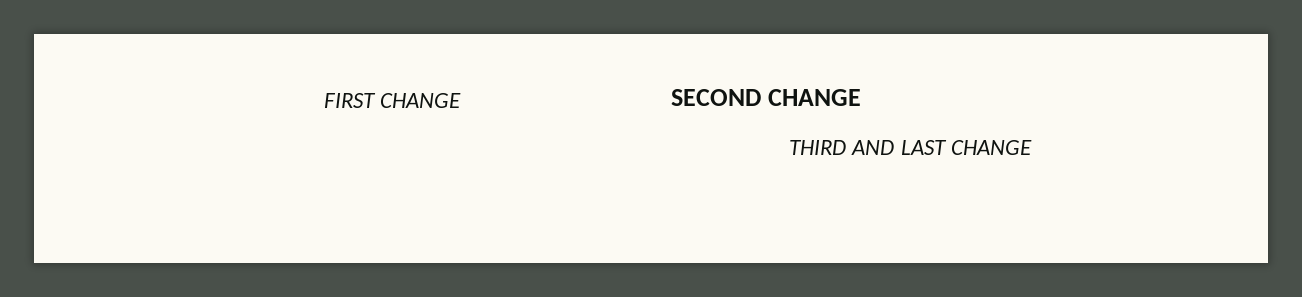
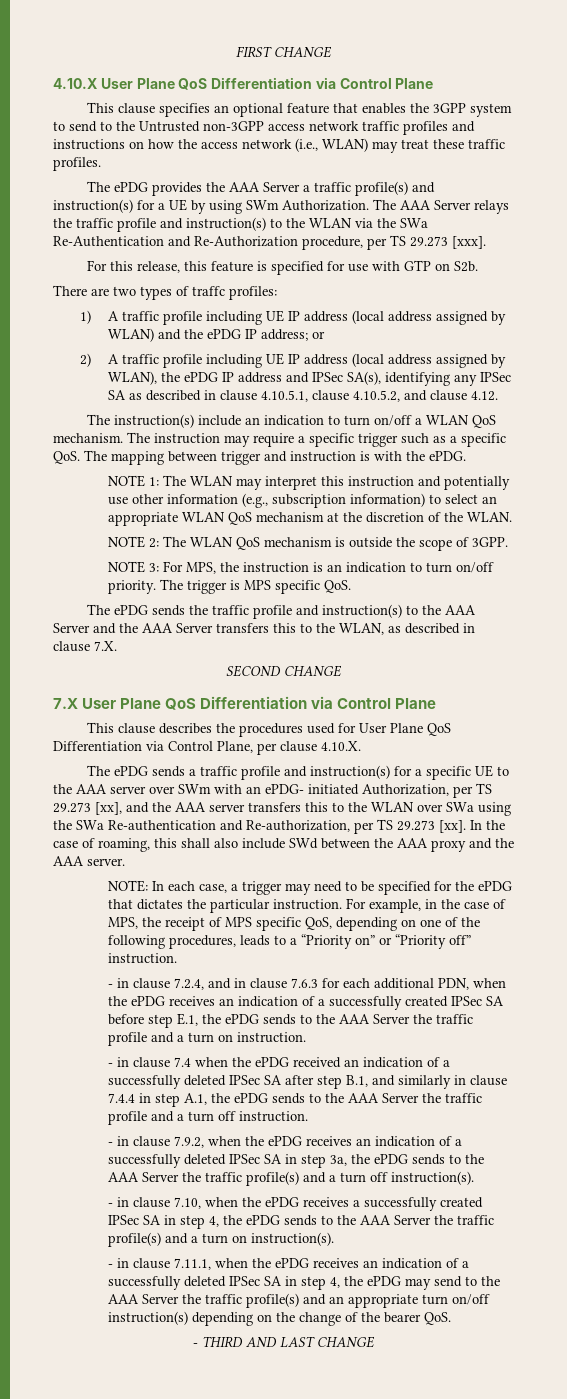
+ 4.10.X User Plane QoS Differentiation via Control Plane
+ This clause specifies an optional feature that enables the 3GPP system to send to the Untrusted non-3GPP access network traffic profiles and instructions on how the access network (i.e., WLAN) may treat these traffic profiles.
+ The ePDG provides the AAA Server a traffic profile(s) and instruction(s) for a UE by using SWm Authorization. The AAA Server relays the traffic profile and instruction(s) to the WLAN via the SWa Re-Authentication and Re-Authorization procedure, per TS 29.273 [xxx].
+ For this release, this feature is specified for use with GTP on S2b.
+ There are two types of traffc profiles:
+ 1) A traffic profile including UE IP address (local address assigned by WLAN) and the ePDG IP address; or
+ 2) A traffic profile including UE IP address (local address assigned by WLAN), the ePDG IP address and IPSec SA(s), identifying any IPSec SA as described in clause 4.10.5.1, clause 4.10.5.2, and clause 4.12.
+ The instruction(s) include an indication to turn on/off a WLAN QoS mechanism. The instruction may require a specific trigger such as a specific QoS. The mapping between trigger and instruction is with the ePDG.
+ NOTE 1: The WLAN may interpret this instruction and potentially use other information (e.g., subscription information) to select an appropriate WLAN QoS mechanism at the discretion of the WLAN.
+ NOTE 2: The WLAN QoS mechanism is outside the scope of 3GPP.
+ NOTE 3: For MPS, the instruction is an indication to turn on/off priority. The trigger is MPS specific QoS.
+ The ePDG sends the traffic profile and instruction(s) to the AAA Server and the AAA Server transfers this to the WLAN, as described in clause 7.X.
  SECOND CHANGE
- THIRD AND LAST CHANGE
+ 7.X User Plane QoS Differentiation via Control Plane
+ This clause describes the procedures used for User Plane QoS Differentiation via Control Plane, per clause 4.10.X.
+ The ePDG sends a traffic profile and instruction(s) for a specific UE to the AAA server over SWm with an ePDG- initiated Authorization, per TS 29.273 [xx], and the AAA server transfers this to the WLAN over SWa using the SWa Re-authentication and Re-authorization, per TS 29.273 [xx]. In the case of roaming, this shall also include SWd between the AAA proxy and the AAA server.
+ NOTE: In each case, a trigger may need to be specified for the ePDG that dictates the particular instruction. For example, in the case of MPS, the receipt of MPS specific QoS, depending on one of the following procedures, leads to a “Priority on” or “Priority off” instruction.
+ - in clause 7.2.4, and in clause 7.6.3 for each additional PDN, when the ePDG receives an indication of a successfully created IPSec SA before step E.1, the ePDG sends to the AAA Server the traffic profile and a turn on instruction.
+ - in clause 7.4 when the ePDG received an indication of a successfully deleted IPSec SA after step B.1, and similarly in clause 7.4.4 in step A.1, the ePDG sends to the AAA Server the traffic profile and a turn off instruction.
+ - in clause 7.9.2, when the ePDG receives an indication of a successfully deleted IPSec SA in step 3a, the ePDG sends to the AAA Server the traffic profile(s) and a turn off instruction(s).
+ - in clause 7.10, when the ePDG receives a successfully created IPSec SA in step 4, the ePDG sends to the AAA Server the traffic profile(s) and a turn on instruction(s).
+ - in clause 7.11.1, when the ePDG receives an indication of a successfully deleted IPSec SA in step 4, the ePDG may send to the AAA Server the traffic profile(s) and an appropriate turn on/off instruction(s) depending on the change of the bearer QoS.
+ - THIRD AND LAST CHANGE

